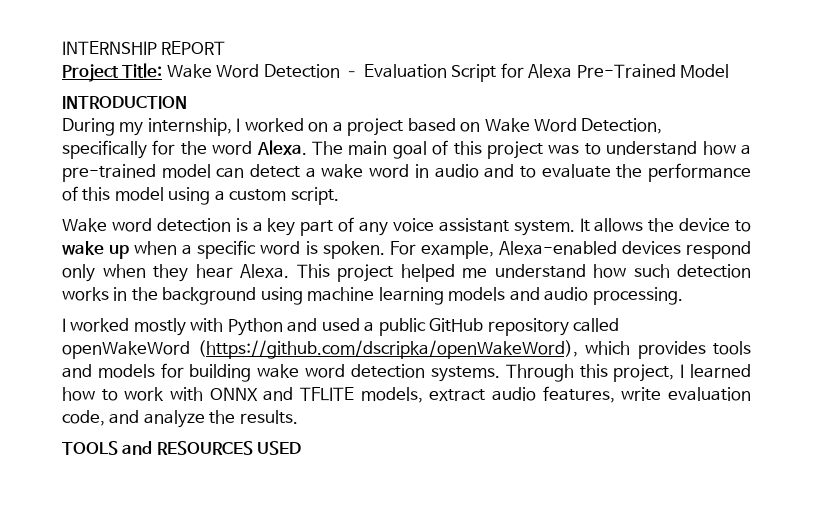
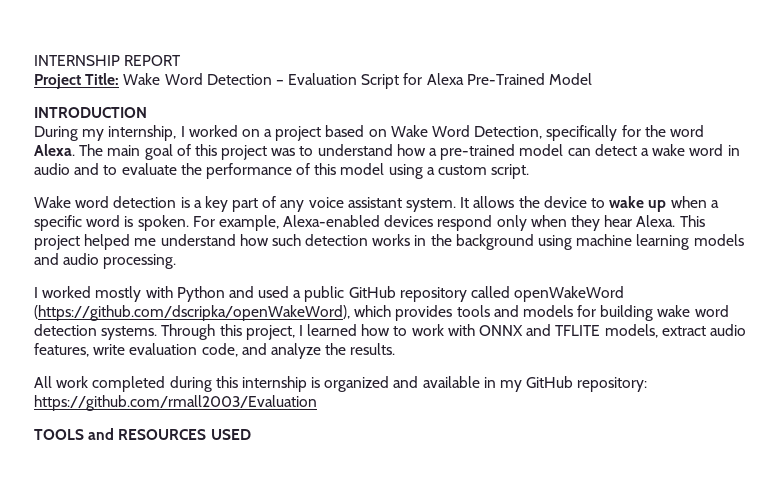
+ All work completed during this internship is organized and available in my GitHub repository: https://github.com/rmall2003/Evaluation

